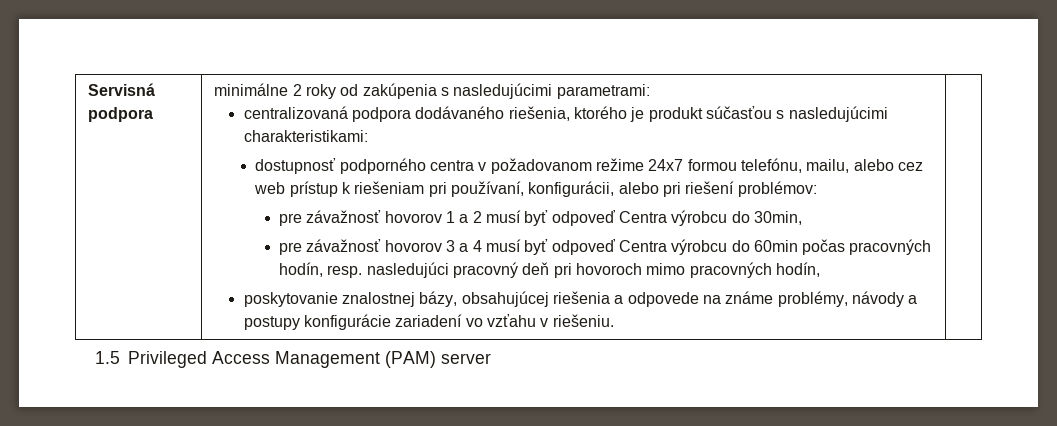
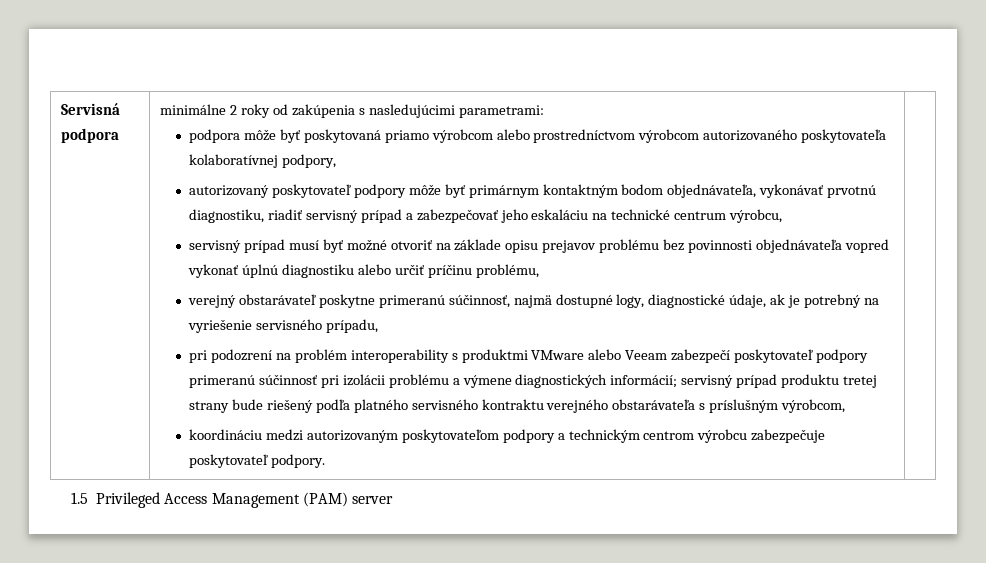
- centralizovaná podpora dodávaného riešenia, ktorého je produkt súčasťou s nasledujúcimi charakteristikami:
- dostupnosť podporného centra v požadovanom režime 24x7 formou telefónu, mailu, alebo cez web prístup k riešeniam pri používaní, konfigurácii, alebo pri riešení problémov:
- pre závažnosť hovorov 1 a 2 musí byť odpoveď Centra výrobcu do 30min,
- pre závažnosť hovorov 3 a 4 musí byť odpoveď Centra výrobcu do 60min počas pracovných hodín, resp. nasledujúci pracovný deň pri hovoroch mimo pracovných hodín,
- poskytovanie znalostnej bázy, obsahujúcej riešenia a odpovede na známe problémy, návody a postupy konfigurácie zariadení vo vzťahu v riešeniu.
+ podpora môže byť poskytovaná priamo výrobcom alebo prostredníctvom výrobcom autorizovaného poskytovateľa kolaboratívnej podpory,
+ autorizovaný poskytovateľ podpory môže byť primárnym kontaktným bodom objednávateľa, vykonávať prvotnú diagnostiku, riadiť servisný prípad a zabezpečovať jeho eskaláciu na technické centrum výrobcu,
+ servisný prípad musí byť možné otvoriť na základe opisu prejavov problému bez povinnosti objednávateľa vopred vykonať úplnú diagnostiku alebo určiť príčinu problému,
+ verejný obstarávateľ poskytne primeranú súčinnosť, najmä dostupné logy, diagnostické údaje, ak je potrebný na vyriešenie servisného prípadu,
+ pri podozrení na problém interoperability s produktmi VMware alebo Veeam zabezpečí poskytovateľ podpory primeranú súčinnosť pri izolácii problému a výmene diagnostických informácií; servisný prípad produktu tretej strany bude riešený podľa platného servisného kontraktu verejného obstarávateľa s príslušným výrobcom,
+ koordináciu medzi autorizovaným poskytovateľom podpory a technickým centrom výrobcu zabezpečuje poskytovateľ podpory.

